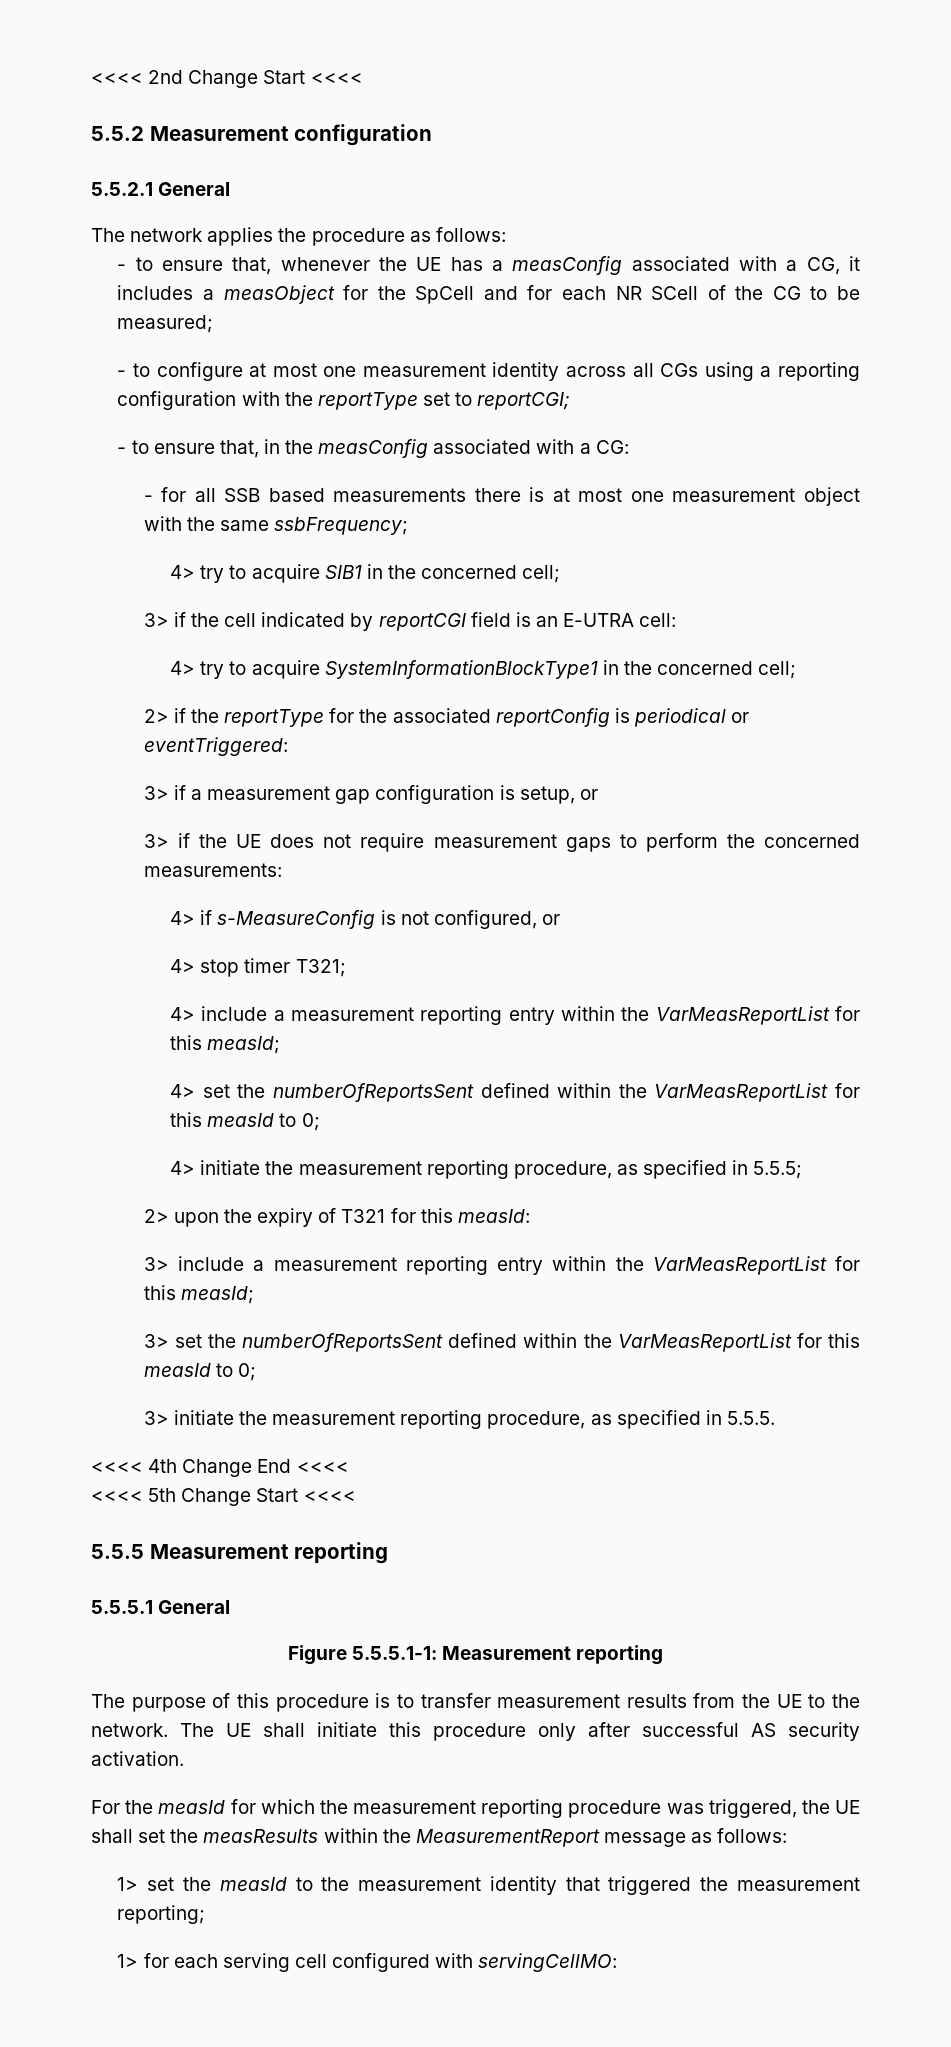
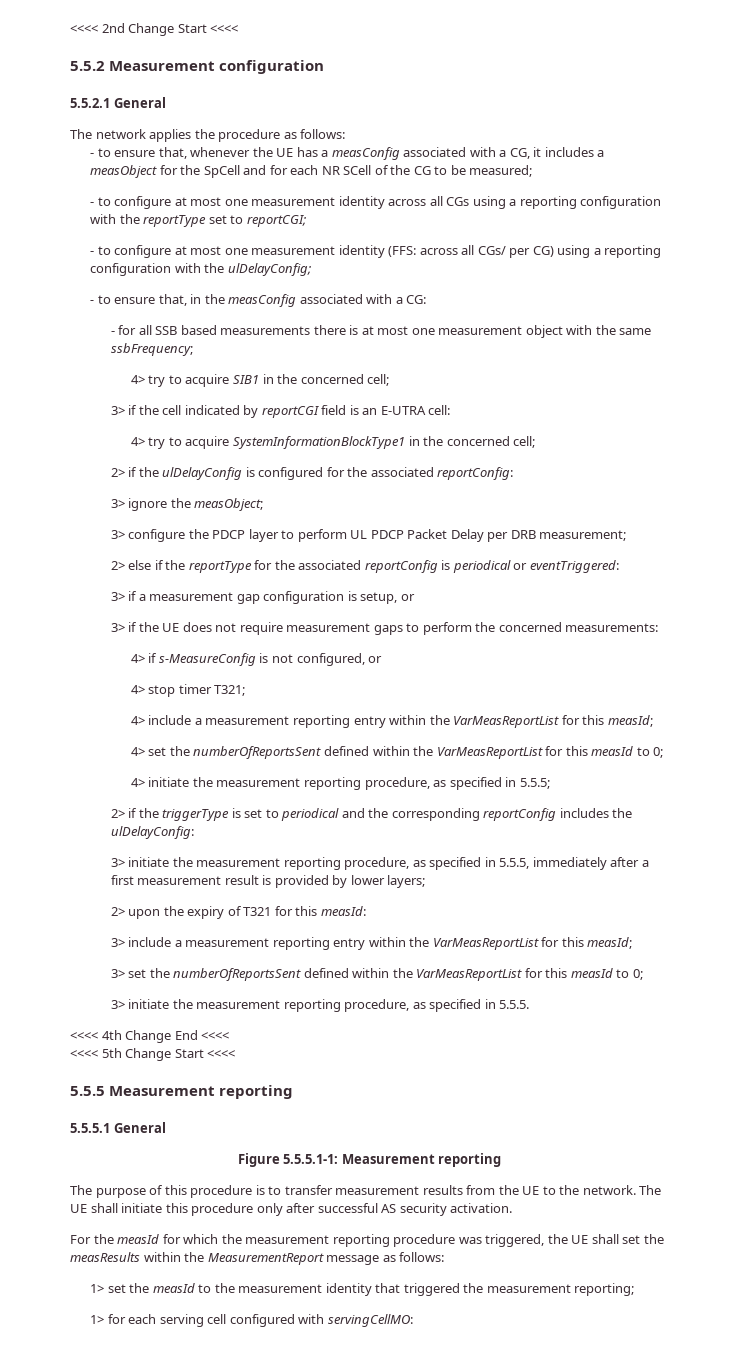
+ - to configure at most one measurement identity (FFS: across all CGs/ per CG) using a reporting configuration with the ulDelayConfig;
- 2> if the reportType for the associated reportConfig is periodical or eventTriggered:
+ 2> if the ulDelayConfig is configured for the associated reportConfig:
+ 3> ignore the measObject;
+ 3> configure the PDCP layer to perform UL PDCP Packet Delay per DRB measurement;
+ 2> else if the reportType for the associated reportConfig is periodical or eventTriggered:
+ 2> if the triggerType is set to periodical and the corresponding reportConfig includes the ulDelayConfig:
+ 3> initiate the measurement reporting procedure, as specified in 5.5.5, immediately after a first measurement result is provided by lower layers;

